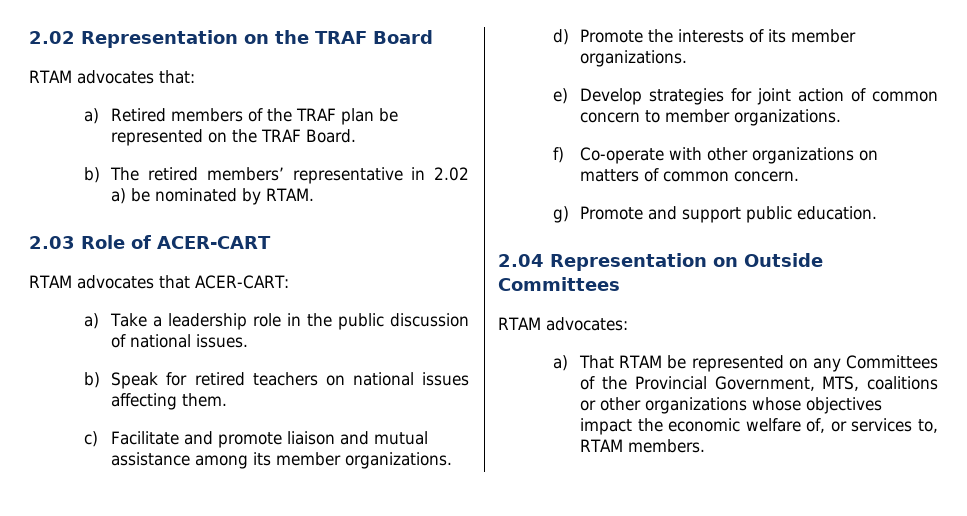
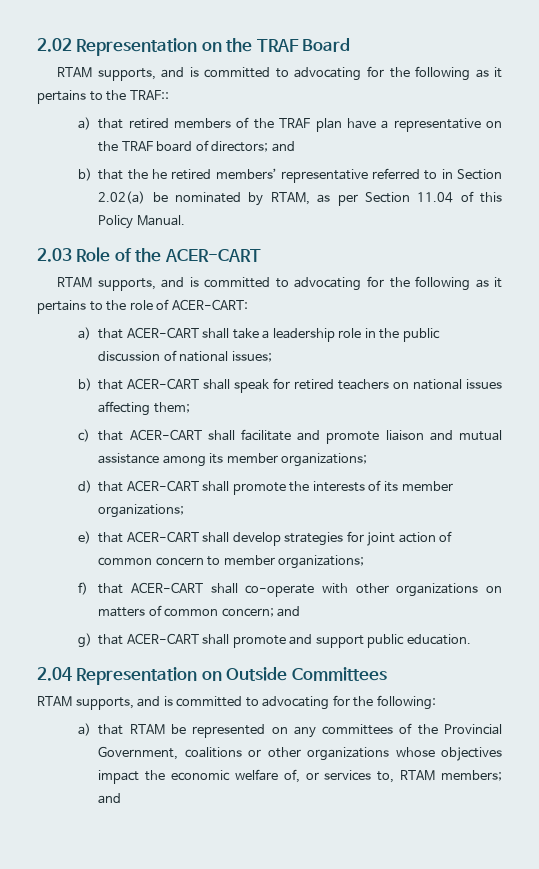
- RTAM advocates that:
- a) Retired members of the TRAF plan be represented on the TRAF Board.
- b) The retired members’ representative in 2.02 a) be nominated by RTAM.
+ RTAM supports, and is committed to advocating for the following as it pertains to the TRAF::
+ a) that retired members of the TRAF plan have a representative on the TRAF board of directors; and
+ b) that the he retired members’ representative referred to in Section 2.02(a) be nominated by RTAM, as per Section 11.04 of this Policy Manual.
- 2.03 Role of ACER-CART
+ 2.03 Role of the ACER-CART
- RTAM advocates that ACER-CART:
- a) Take a leadership role in the public discussion of national issues.
- b) Speak for retired teachers on national issues affecting them.
+ RTAM supports, and is committed to advocating for the following as it pertains to the role of ACER-CART:
+ a) that ACER-CART shall take a leadership role in the public discussion of national issues;
+ b) that ACER-CART shall speak for retired teachers on national issues affecting them;
- c) Facilitate and promote liaison and mutual assistance among its member organizations.
+ c) that ACER-CART shall facilitate and promote liaison and mutual assistance among its member organizations;
- d) Promote the interests of its member organizations.
+ d) that ACER-CART shall promote the interests of its member organizations;
- e) Develop strategies for joint action of common concern to member organizations.
+ e) that ACER-CART shall develop strategies for joint action of common concern to member organizations;
- f) Co-operate with other organizations on matters of common concern.
+ f) that ACER-CART shall co-operate with other organizations on matters of common concern; and
- g) Promote and support public education.
+ g) that ACER-CART shall promote and support public education.
- RTAM advocates:
- a) That RTAM be represented on any Committees of the Provincial Government, MTS, coalitions or other organizations whose objectives impact the economic welfare of, or services to, RTAM members.
+ RTAM supports, and is committed to advocating for the following:
+ a) that RTAM be represented on any committees of the Provincial Government, coalitions or other organizations whose objectives impact the economic welfare of, or services to, RTAM members; and

